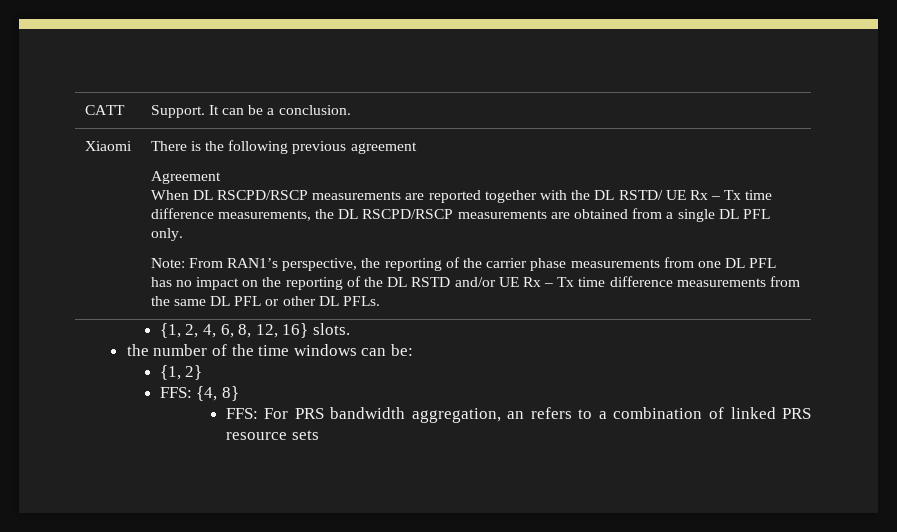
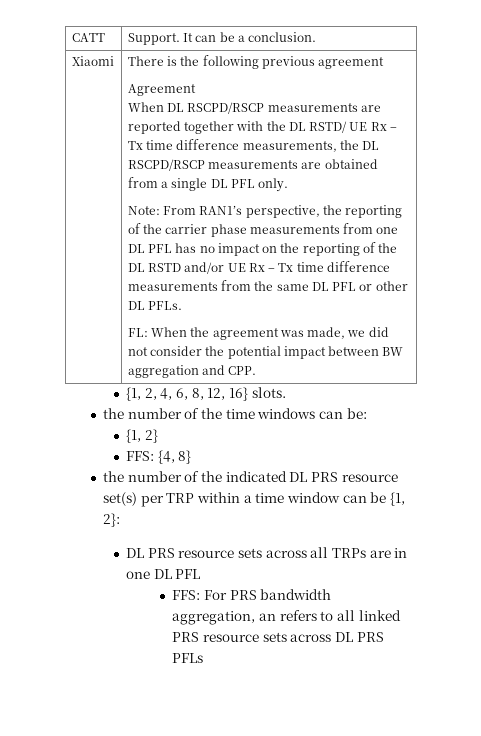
+ FL: When the agreement was made, we did not consider the potential impact between BW aggregation and CPP.
+ the number of the indicated DL PRS resource set(s) per TRP within a time window can be {1, 2}:
+ DL PRS resource sets across all TRPs are in one DL PFL
- FFS: For PRS bandwidth aggregation, an refers to a combination of linked PRS resource sets
+ FFS: For PRS bandwidth aggregation, an refers to all linked PRS resource sets across DL PRS PFLs

